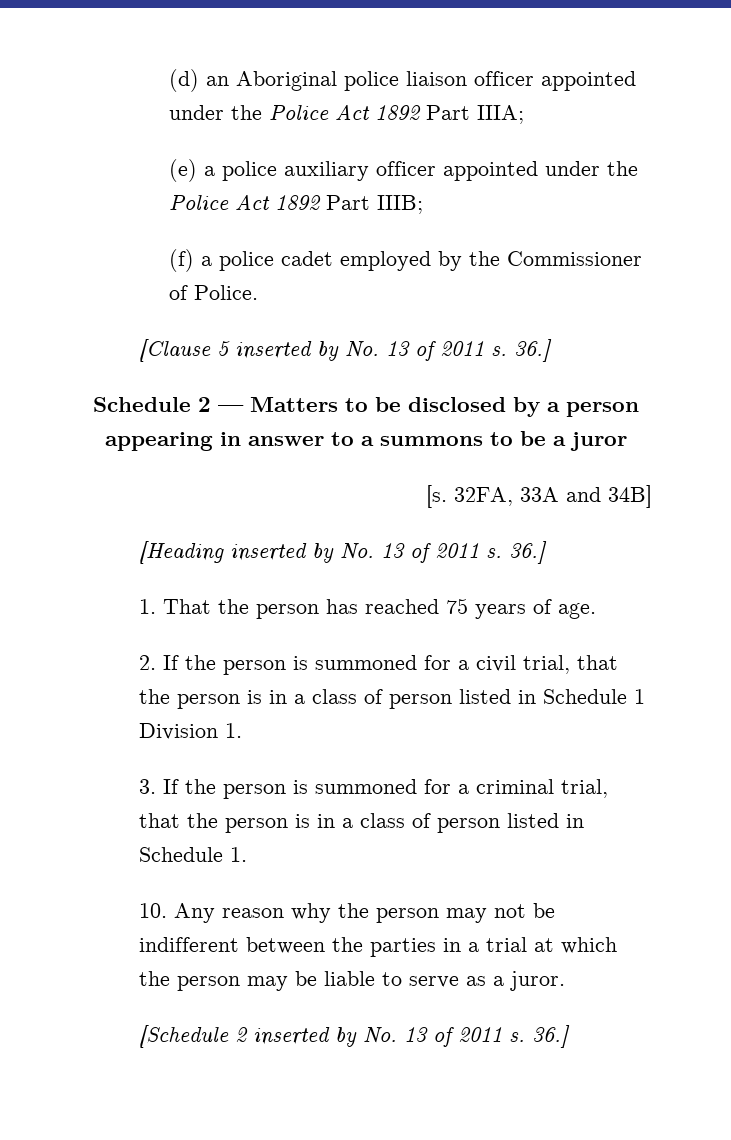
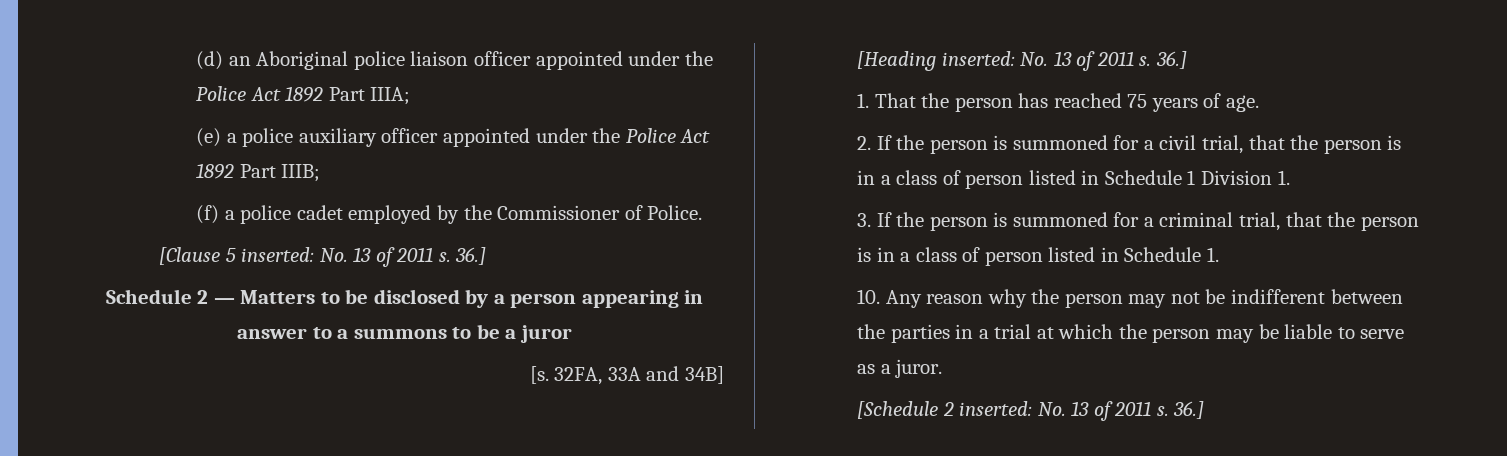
- [Clause 5 inserted by No. 13 of 2011 s.
+ [Clause 5 inserted: No. 13 of 2011 s.
- [Heading inserted by No. 13 of 2011 s.
+ [Heading inserted: No. 13 of 2011 s.
- [Schedule 2 inserted by No. 13 of 2011 s.
+ [Schedule 2 inserted: No. 13 of 2011 s.

